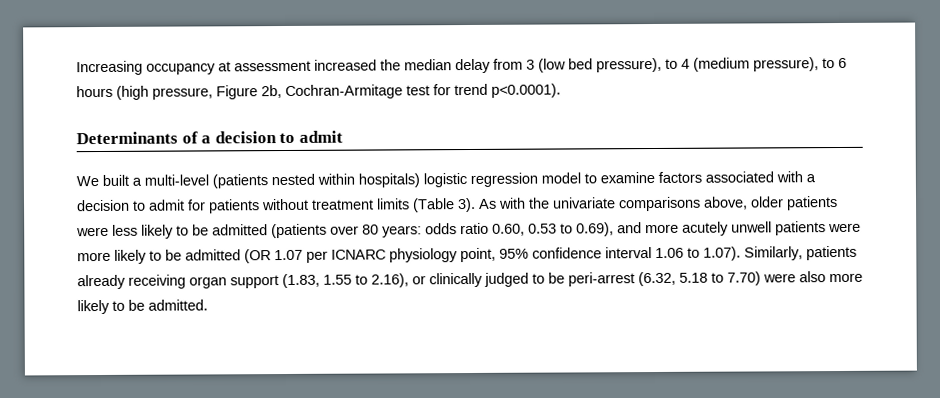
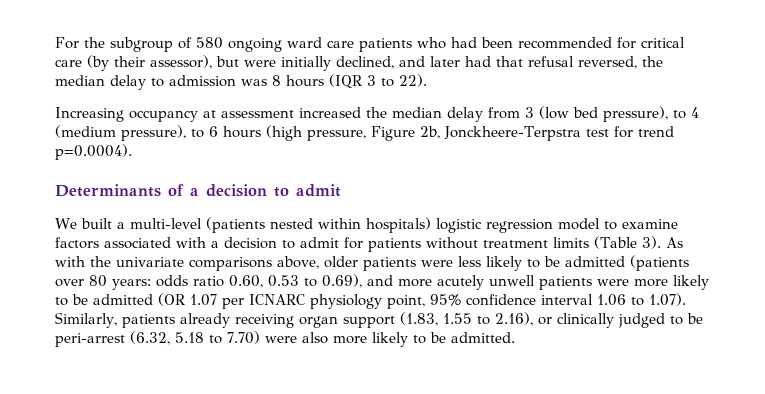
+ For the subgroup of 580 ongoing ward care patients who had been recommended for critical care (by their assessor), but were initially declined, and later had that refusal reversed, the median delay to admission was 8 hours (IQR 3 to 22).
- Increasing occupancy at assessment increased the median delay from 3 (low bed pressure), to 4 (medium pressure), to 6 hours (high pressure, Figure 2b, Cochran-Armitage test for trend p<0.0001).
+ Increasing occupancy at assessment increased the median delay from 3 (low bed pressure), to 4 (medium pressure), to 6 hours (high pressure, Figure 2b, Jonckheere-Terpstra test for trend p=0.0004).

